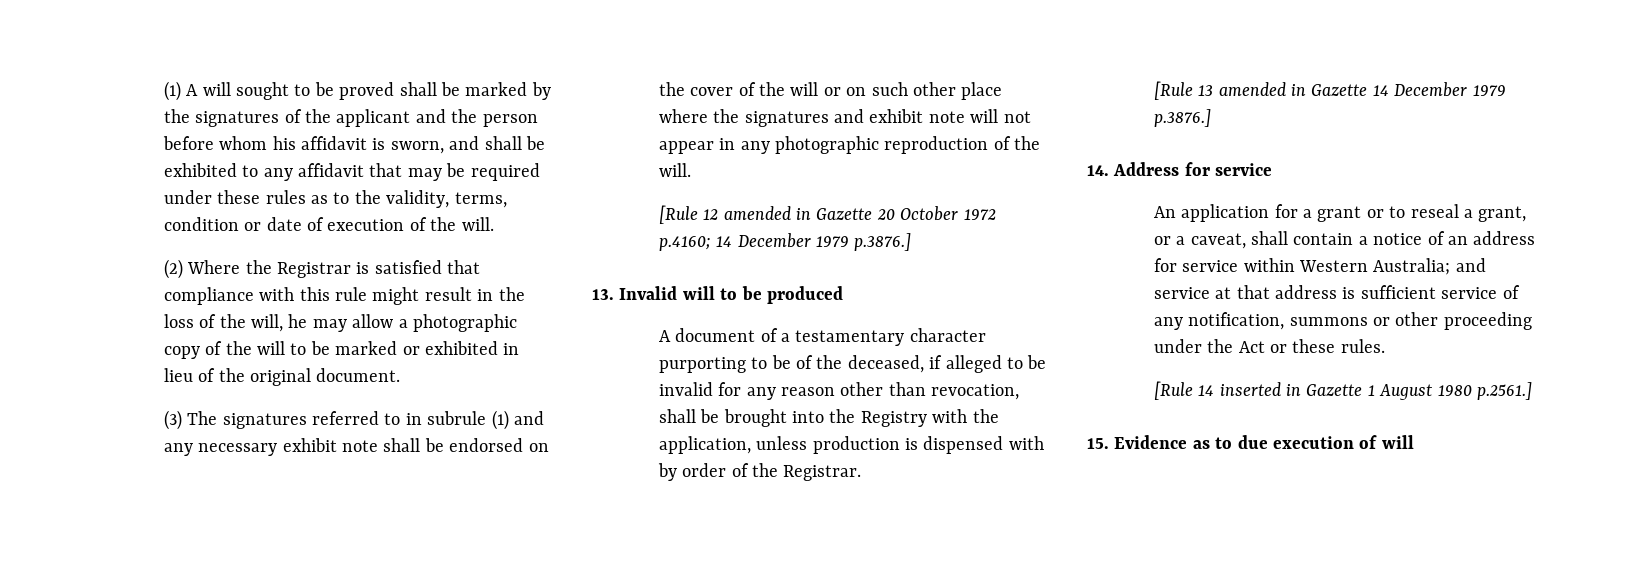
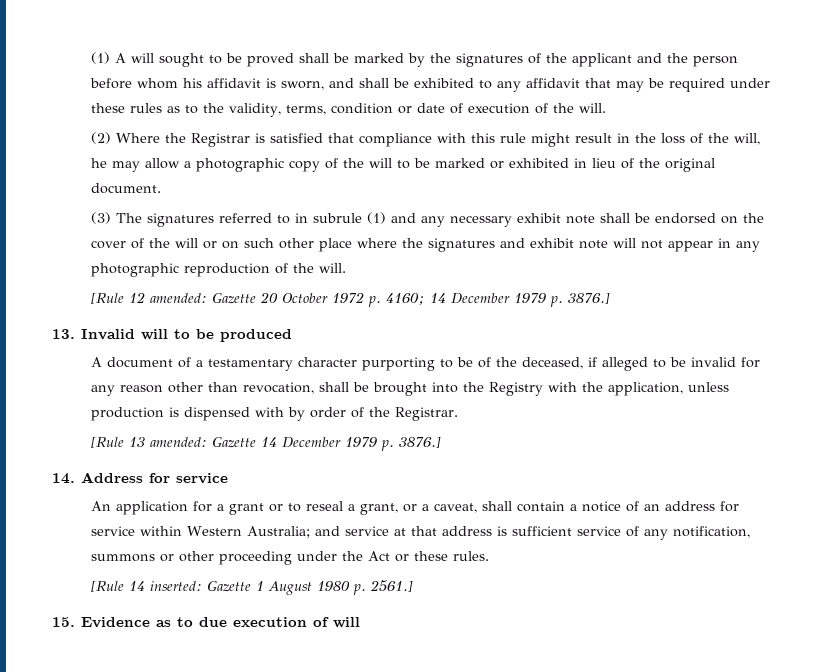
- [Rule 12 amended in Gazette 20 October 1972 p.4160; 14 December 1979 p.3876.]
+ [Rule 12 amended: Gazette 20 October 1972 p. 4160; 14 December 1979 p. 3876.]
- [Rule 13 amended in Gazette 14 December 1979 p.3876.]
+ [Rule 13 amended: Gazette 14 December 1979 p. 3876.]
- [Rule 14 inserted in Gazette 1 August 1980 p.2561.]
+ [Rule 14 inserted: Gazette 1 August 1980 p. 2561.]

